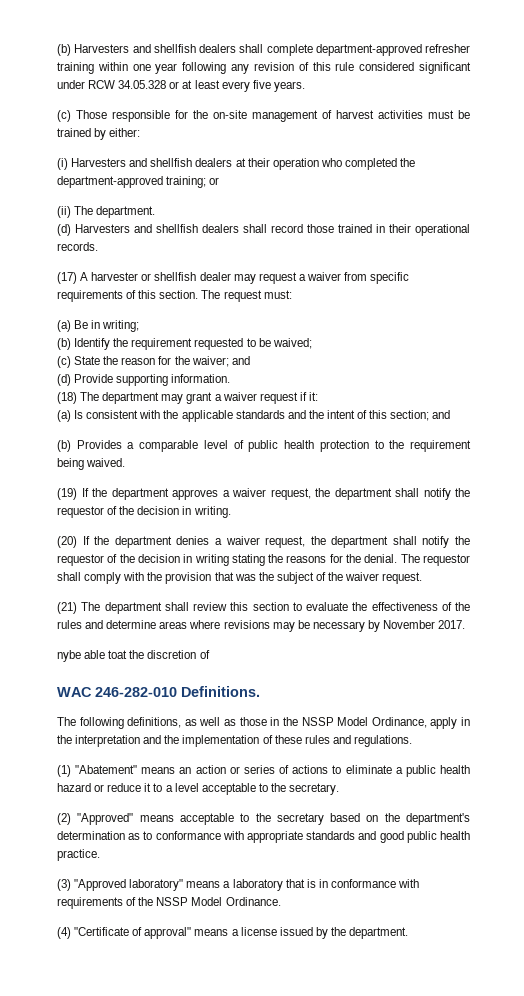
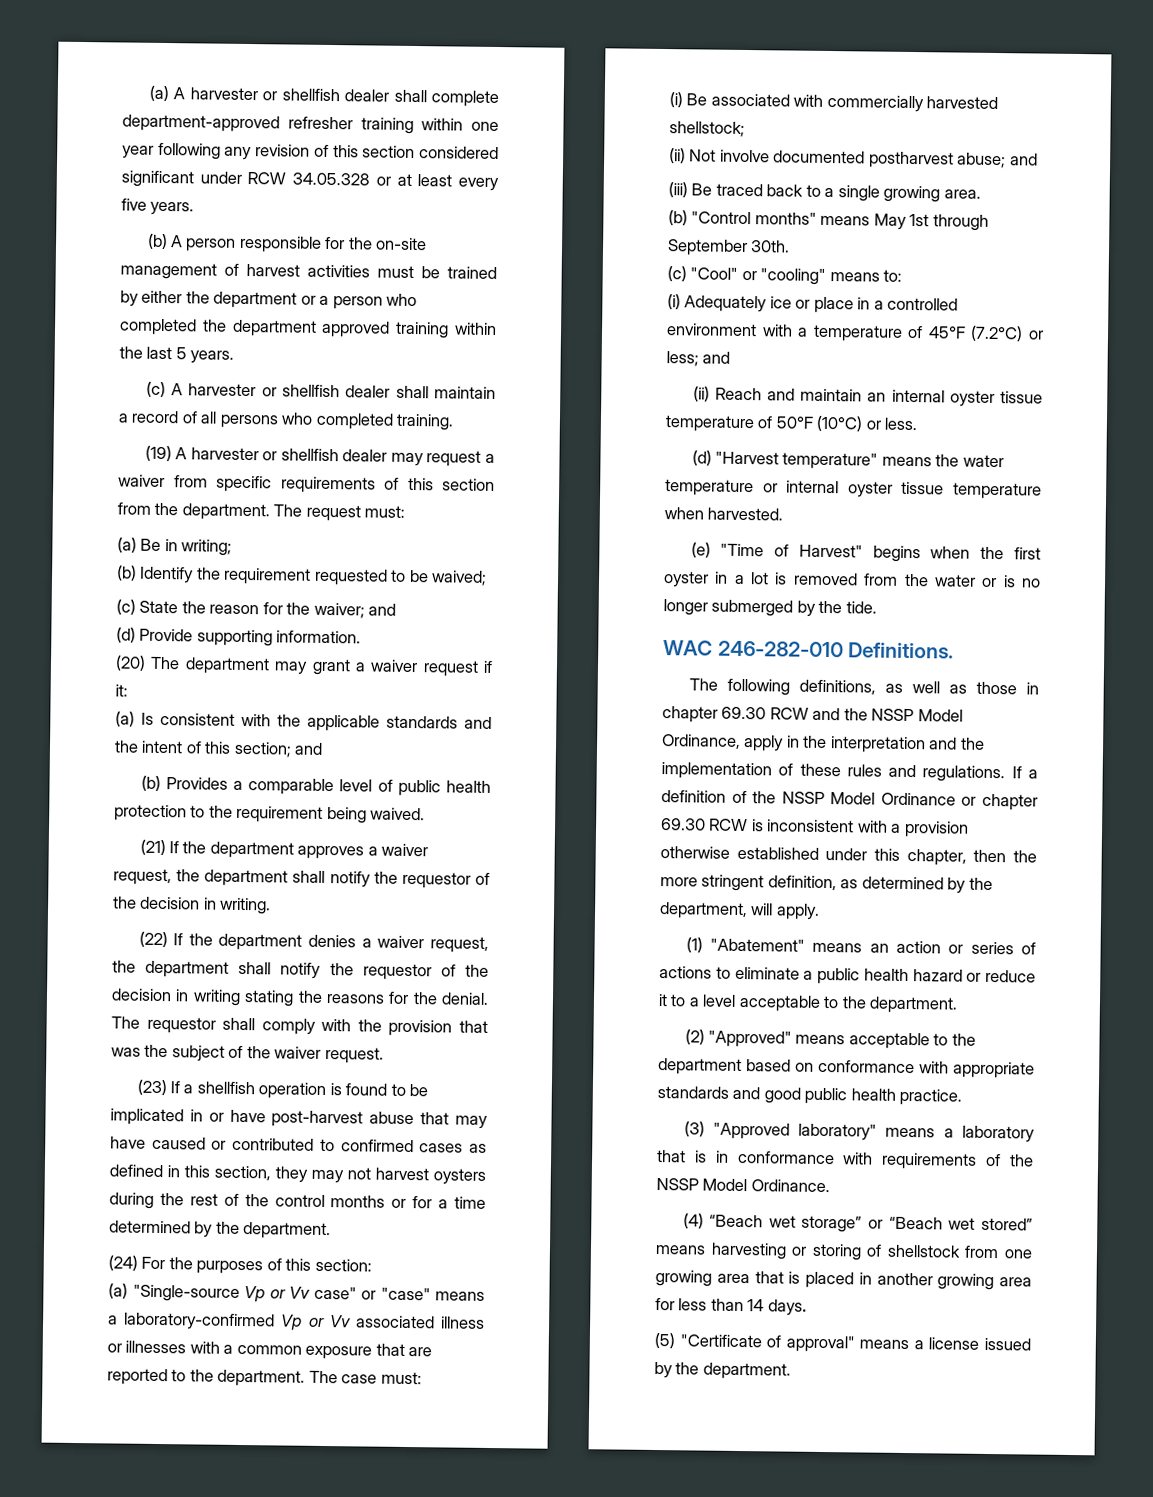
- (b) Harvesters and shellfish dealers shall complete department-approved refresher training within one year following any revision of this rule considered significant under RCW 34.05.328 or at least every five years.
+ (a) A harvester or shellfish dealer shall complete department-approved refresher training within one year following any revision of this section considered significant under RCW 34.05.328 or at least every five years.
- (c) Those responsible for the on-site management of harvest activities must be trained by either:
- (i) Harvesters and shellfish dealers at their operation who completed the department-approved training; or
- (ii) The department.
- (d) Harvesters and shellfish dealers shall record those trained in their operational records.
- (17) A harvester or shellfish dealer may request a waiver from specific requirements of this section.
+ (b) A person responsible for the on-site management of harvest activities must be trained by either the department or a person who completed the department approved training within the last 5 years.
+ (c) A harvester or shellfish dealer shall maintain a record of all persons who completed training.
+ (19) A harvester or shellfish dealer may request a waiver from specific requirements of this section from the department.
- (18) The department may grant a waiver request if it:
+ (20) The department may grant a waiver request if it:
- (19) If the department approves a waiver request, the department shall notify the requestor of the decision in writing.
+ (21) If the department approves a waiver request, the department shall notify the requestor of the decision in writing.
- (20) If the department denies a waiver request, the department shall notify the requestor of the decision in writing stating the reasons for the denial.
+ (22) If the department denies a waiver request, the department shall notify the requestor of the decision in writing stating the reasons for the denial.
- (21) The department shall review this section to evaluate the effectiveness of the rules and determine areas where revisions may be necessary by November 2017.
- nybe able toat the discretion of
+ (23) If a shellfish operation is found to be implicated in or have post-harvest abuse that may have caused or contributed to confirmed cases as defined in this section, they may not harvest oysters during the rest of the control months or for a time determined by the department.
+ (24) For the purposes of this section:
+ (a) "Single-source Vp or Vv case" or "case" means a laboratory-confirmed Vp or Vv associated illness or illnesses with a common exposure that are reported to the department. The case must:
+ (i) Be associated with commercially harvested shellstock;
+ (ii) Not involve documented postharvest abuse; and
+ (iii) Be traced back to a single growing area.
+ (b) "Control months" means May 1st through September 30th.
+ (c) "Cool" or "cooling" means to:
+ (i) Adequately ice or place in a controlled environment with a temperature of 45°F (7.2°C) or less; and
+ (ii) Reach and maintain an internal oyster tissue temperature of 50°F (10°C) or less.
+ (d) "Harvest temperature" means the water temperature or internal oyster tissue temperature when harvested.
+ (e) "Time of Harvest" begins when the first oyster in a lot is removed from the water or is no longer submerged by the tide.
- The following definitions, as well as those in the NSSP Model Ordinance, apply in the interpretation and the implementation of these rules and regulations.
+ The following definitions, as well as those in chapter 69.30 RCW and the NSSP Model Ordinance, apply in the interpretation and the implementation of these rules and regulations. If a definition of the NSSP Model Ordinance or chapter 69.30 RCW is inconsistent with a provision otherwise established under this chapter, then the more stringent definition, as determined by the department, will apply.
- (1) "Abatement" means an action or series of actions to eliminate a public health hazard or reduce it to a level acceptable to the secretary.
+ (1) "Abatement" means an action or series of actions to eliminate a public health hazard or reduce it to a level acceptable to the department.
- (2) "Approved" means acceptable to the secretary based on the department's determination as to conformance with appropriate standards and good public health practice.
+ (2) "Approved" means acceptable to the department based on conformance with appropriate standards and good public health practice.
- (4) "Certificate of approval" means a license issued by the department.
+ (4) “Beach wet storage” or “Beach wet stored” means harvesting or storing of shellstock from one growing area that is placed in another growing area for less than 14 days.
+ (5) "Certificate of approval" means a license issued by the department.

